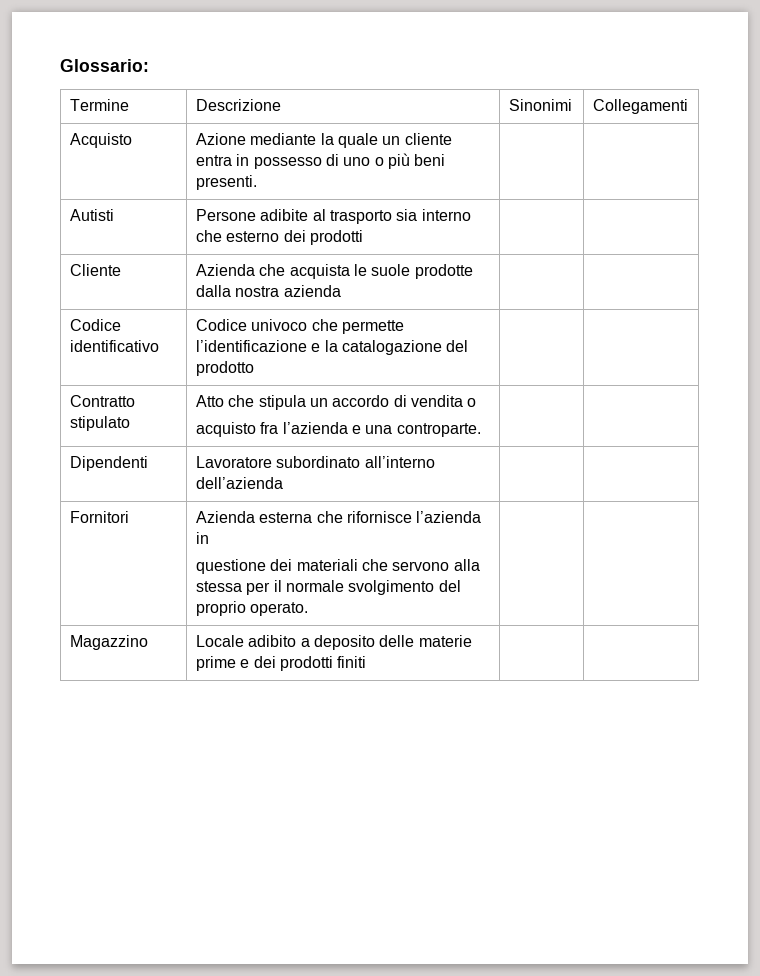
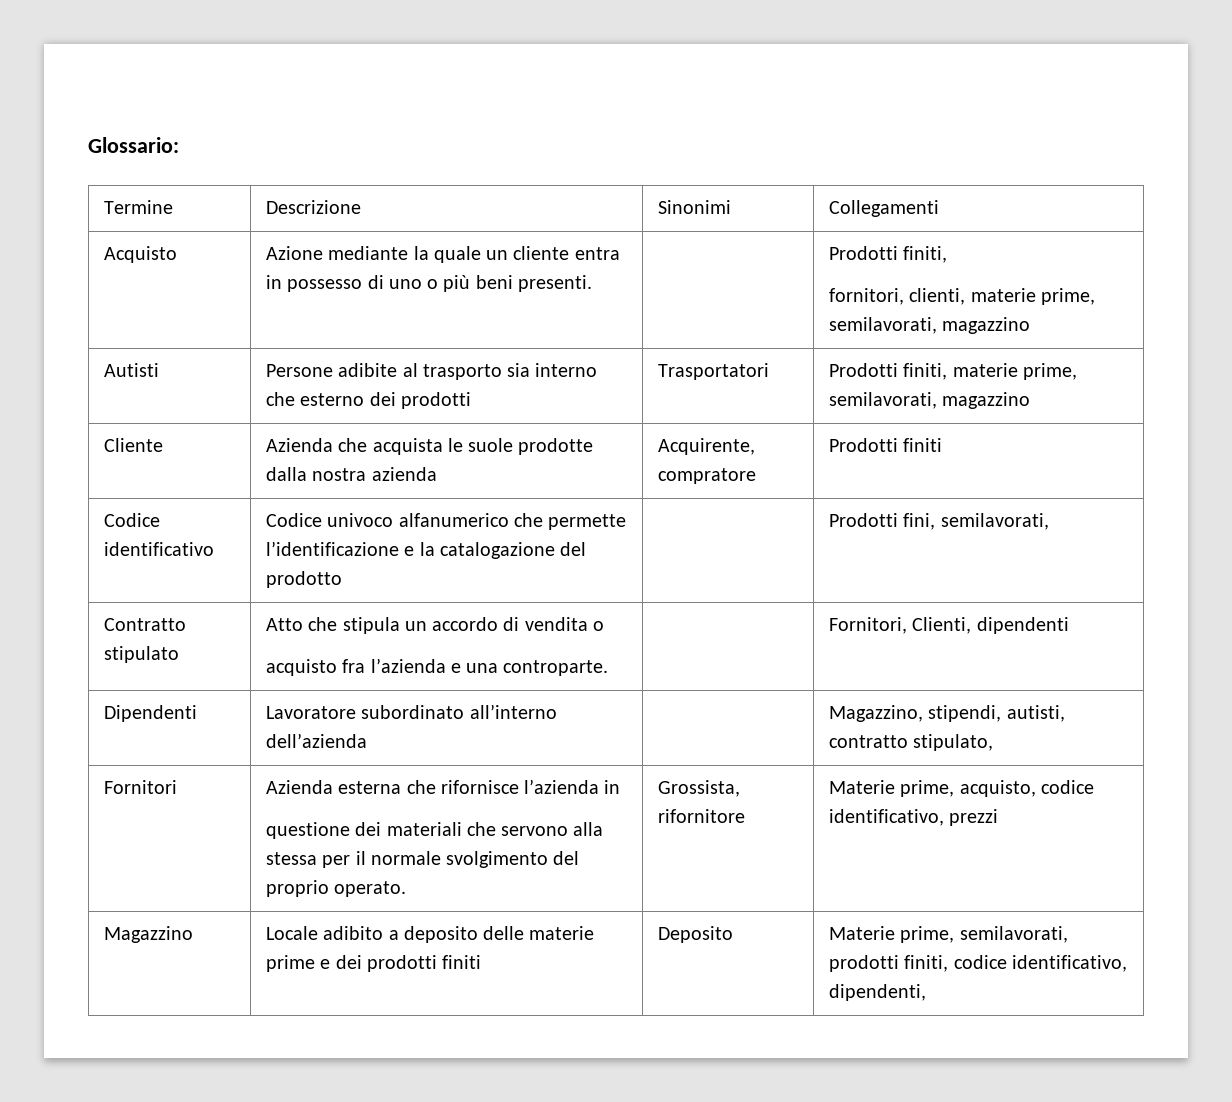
- Acquisto | Azione mediante la quale un cliente entra in possesso di uno o più beni presenti. | |
+ Acquisto | Azione mediante la quale un cliente entra in possesso di uno o più beni presenti. | | Prodotti finiti,
+ fornitori, clienti, materie prime, semilavorati, magazzino
- Autisti | Persone adibite al trasporto sia interno che esterno dei prodotti | |
+ Autisti | Persone adibite al trasporto sia interno che esterno dei prodotti | Trasportatori | Prodotti finiti, materie prime, semilavorati, magazzino
- Cliente | Azienda che acquista le suole prodotte dalla nostra azienda | |
+ Cliente | Azienda che acquista le suole prodotte dalla nostra azienda | Acquirente, compratore | Prodotti finiti
- Codice identificativo | Codice univoco che permette l’identificazione e la catalogazione del prodotto | |
+ Codice identificativo | Codice univoco alfanumerico che permette l’identificazione e la catalogazione del prodotto | | Prodotti fini, semilavorati,
  Contratto stipulato | Atto che stipula un accordo di vendita o
- acquisto fra l’azienda e una controparte. | |
+ acquisto fra l’azienda e una controparte. | | Fornitori, Clienti, dipendenti
- Dipendenti | Lavoratore subordinato all’interno dell’azienda | |
+ Dipendenti | Lavoratore subordinato all’interno dell’azienda | | Magazzino, stipendi, autisti, contratto stipulato,
  Fornitori | Azienda esterna che rifornisce l’azienda in
- questione dei materiali che servono alla stessa per il normale svolgimento del proprio operato. | |
+ questione dei materiali che servono alla stessa per il normale svolgimento del proprio operato. | Grossista, rifornitore | Materie prime, acquisto, codice identificativo, prezzi
- Magazzino | Locale adibito a deposito delle materie prime e dei prodotti finiti | |
+ Magazzino | Locale adibito a deposito delle materie prime e dei prodotti finiti | Deposito | Materie prime, semilavorati, prodotti finiti, codice identificativo, dipendenti,

